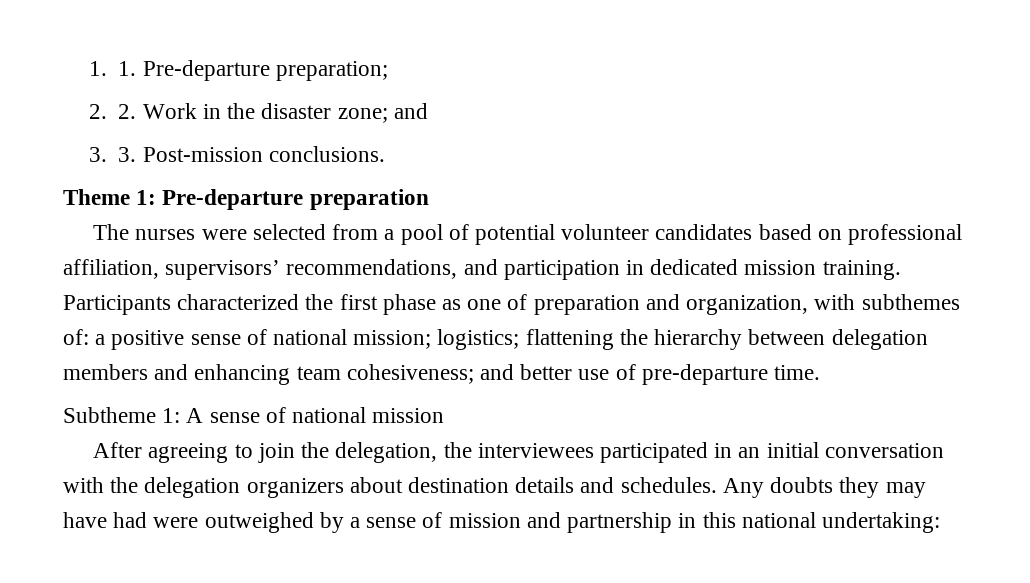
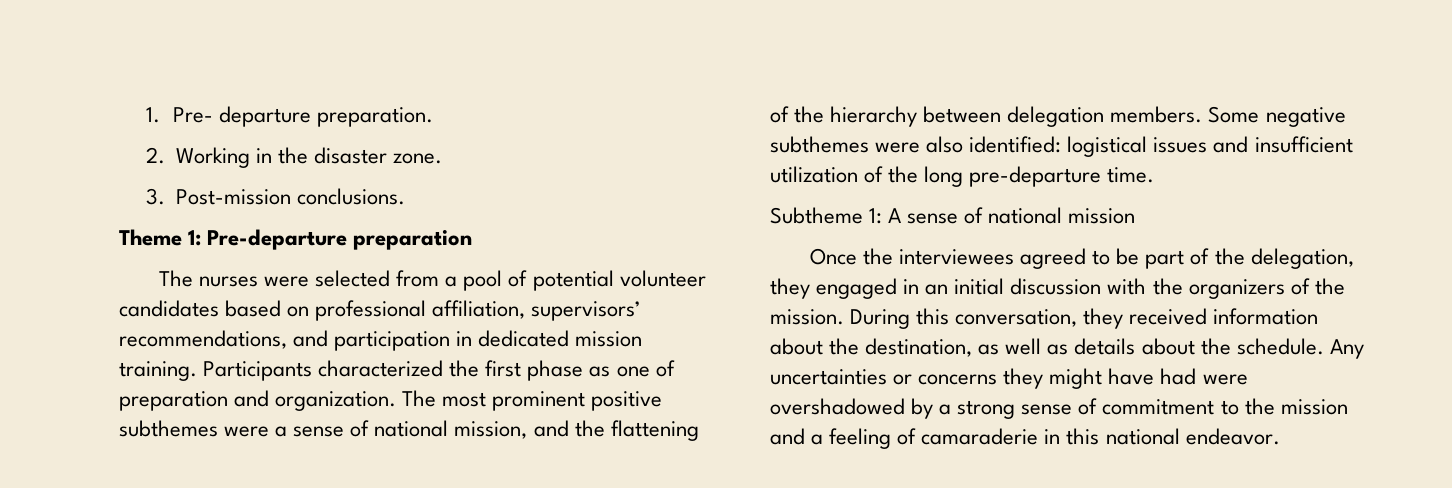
- 1. 1. Pre-departure preparation;
- 2. 2. Work in the disaster zone; and
- 3. 3. Post-mission conclusions.
+ 1. Pre- departure preparation.
+ 2. Working in the disaster zone.
+ 3. Post-mission conclusions.
- Participants characterized the first phase as one of preparation and organization, with subthemes of: a positive sense of national mission; logistics; flattening the hierarchy between delegation members and enhancing team cohesiveness; and better use of pre-departure time.
+ Participants characterized the first phase as one of preparation and organization. The most prominent positive subthemes were a sense of national mission, and the flattening of the hierarchy between delegation members. Some negative subthemes were also identified: logistical issues and insufficient utilization of the long pre-departure time.
- After agreeing to join the delegation, the interviewees participated in an initial conversation with the delegation organizers about destination details and schedules. Any doubts they may have had were outweighed by a sense of mission and partnership in this national undertaking:
+ Once the interviewees agreed to be part of the delegation, they engaged in an initial discussion with the organizers of the mission. During this conversation, they received information about the destination, as well as details about the schedule. Any uncertainties or concerns they might have had were overshadowed by a strong sense of commitment to the mission and a feeling of camaraderie in this national endeavor.

